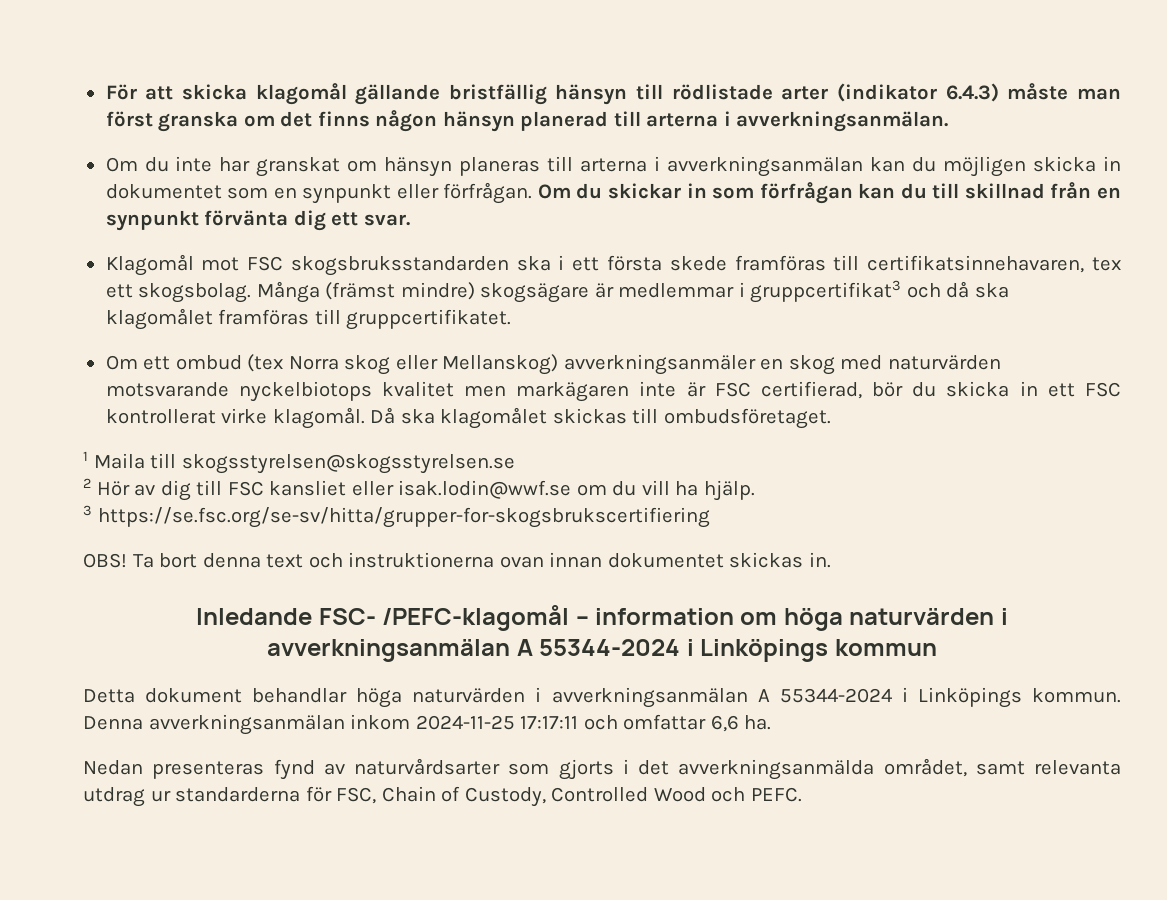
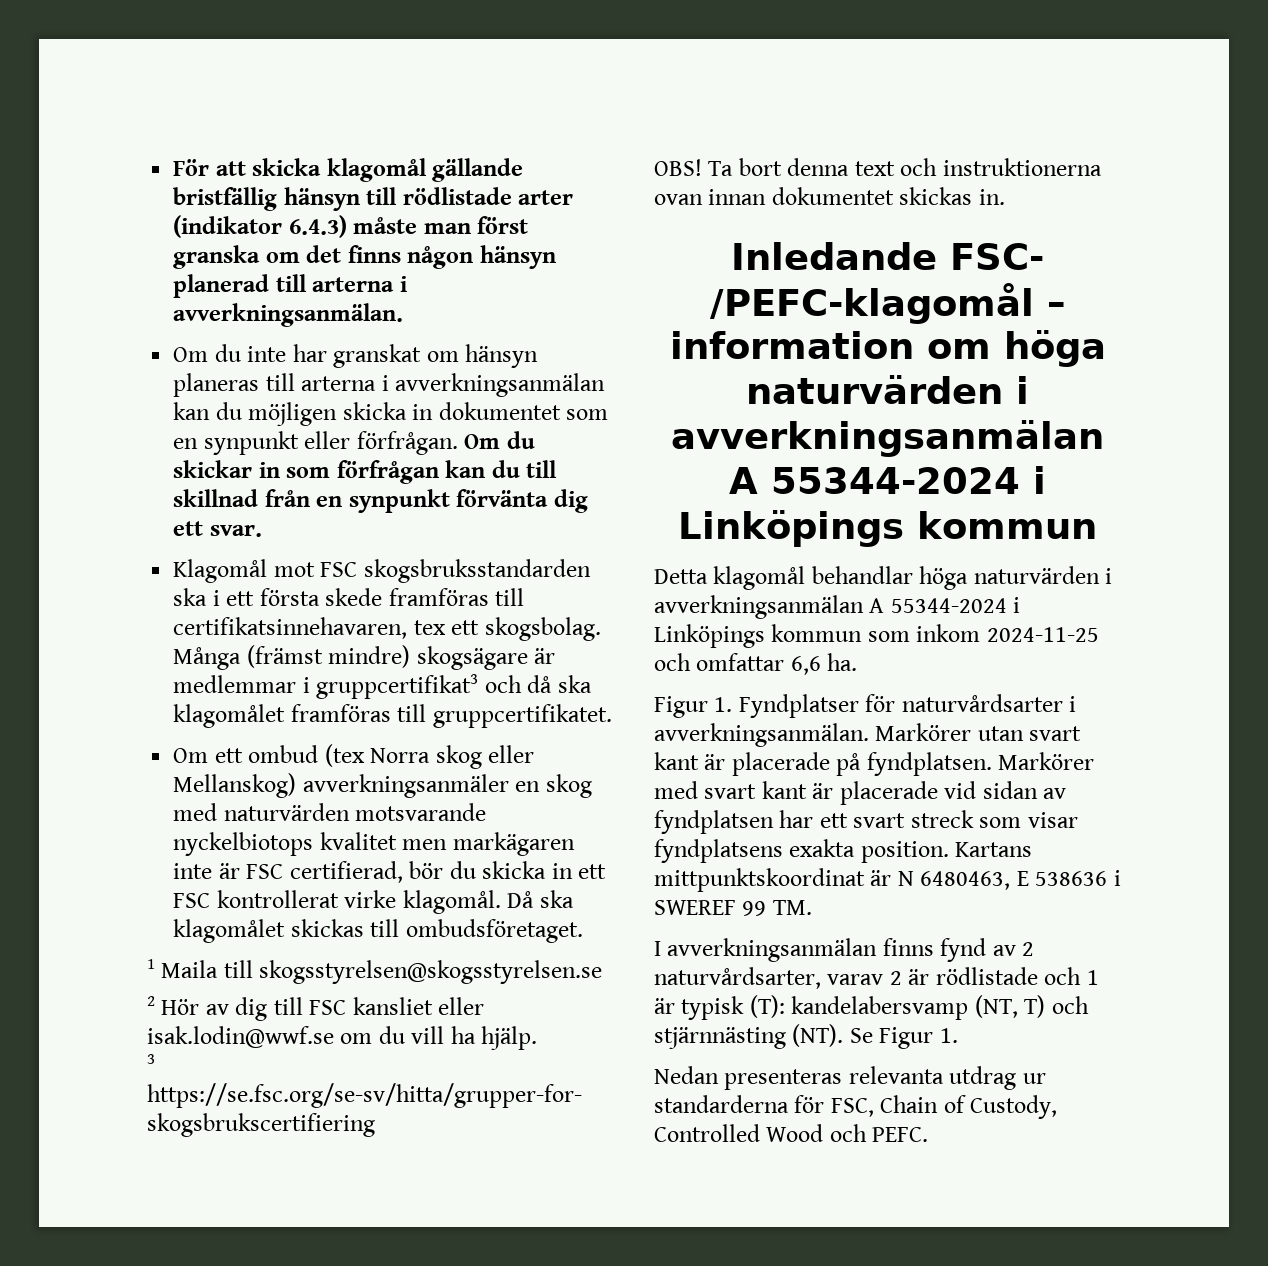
- Detta dokument behandlar höga naturvärden i avverkningsanmälan A 55344-2024 i Linköpings kommun. Denna avverkningsanmälan inkom 2024-11-25 17:17:11 och omfattar 6,6 ha.
+ Detta klagomål behandlar höga naturvärden i avverkningsanmälan A 55344-2024 i Linköpings kommun som inkom 2024-11-25 och omfattar 6,6 ha.
- Nedan presenteras fynd av naturvårdsarter som gjorts i det avverkningsanmälda området, samt relevanta utdrag ur standarderna för FSC, Chain of Custody, Controlled Wood och PEFC.
+ Figur 1. Fyndplatser för naturvårdsarter i avverkningsanmälan. Markörer utan svart kant är placerade på fyndplatsen. Markörer med svart kant är placerade vid sidan av fyndplatsen har ett svart streck som visar fyndplatsens exakta position. Kartans mittpunktskoordinat är N 6480463, E 538636 i SWEREF 99 TM.
+ I avverkningsanmälan finns fynd av 2 naturvårdsarter, varav 2 är rödlistade och 1 är typisk (T): kandelabersvamp (NT, T) och stjärnnästing (NT). Se Figur 1.
+ Nedan presenteras relevanta utdrag ur standarderna för FSC, Chain of Custody, Controlled Wood och PEFC.

